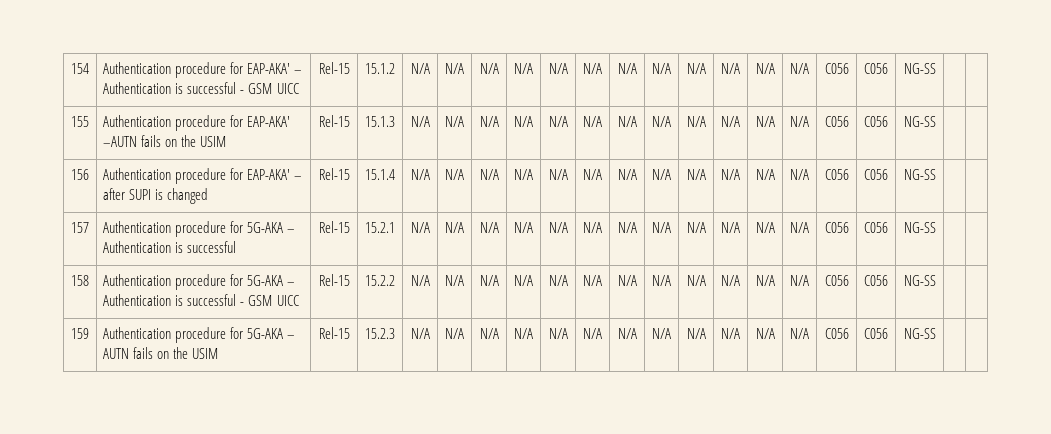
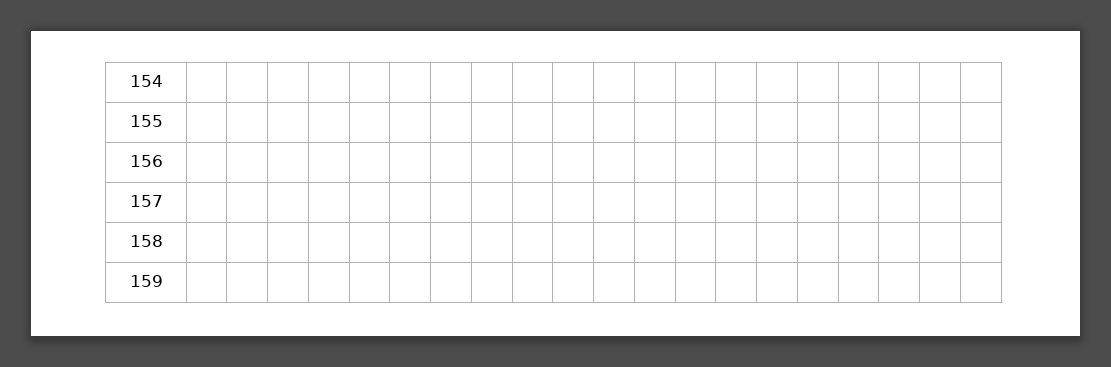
- 154 | Authentication procedure for EAP-AKA' – Authentication is successful - GSM UICC | Rel-15 | 15.1.2 | N/A | N/A | N/A | N/A | N/A | N/A | N/A | N/A | N/A | N/A | N/A | N/A | C056 | C056 | NG-SS | |
- 155 | Authentication procedure for EAP-AKA' –AUTN fails on the USIM | Rel-15 | 15.1.3 | N/A | N/A | N/A | N/A | N/A | N/A | N/A | N/A | N/A | N/A | N/A | N/A | C056 | C056 | NG-SS | |
- 156 | Authentication procedure for EAP-AKA' – after SUPI is changed | Rel-15 | 15.1.4 | N/A | N/A | N/A | N/A | N/A | N/A | N/A | N/A | N/A | N/A | N/A | N/A | C056 | C056 | NG-SS | |
- 157 | Authentication procedure for 5G-AKA – Authentication is successful | Rel-15 | 15.2.1 | N/A | N/A | N/A | N/A | N/A | N/A | N/A | N/A | N/A | N/A | N/A | N/A | C056 | C056 | NG-SS | |
- 158 | Authentication procedure for 5G-AKA – Authentication is successful - GSM UICC | Rel-15 | 15.2.2 | N/A | N/A | N/A | N/A | N/A | N/A | N/A | N/A | N/A | N/A | N/A | N/A | C056 | C056 | NG-SS | |
- 159 | Authentication procedure for 5G-AKA – AUTN fails on the USIM | Rel-15 | 15.2.3 | N/A | N/A | N/A | N/A | N/A | N/A | N/A | N/A | N/A | N/A | N/A | N/A | C056 | C056 | NG-SS | |
+ 154 | | | | | | | | | | | | | | | | | | | |
+ 155 | | | | | | | | | | | | | | | | | | | |
+ 156 | | | | | | | | | | | | | | | | | | | |
+ 157 | | | | | | | | | | | | | | | | | | | |
+ 158 | | | | | | | | | | | | | | | | | | | |
+ 159 | | | | | | | | | | | | | | | | | | | |

